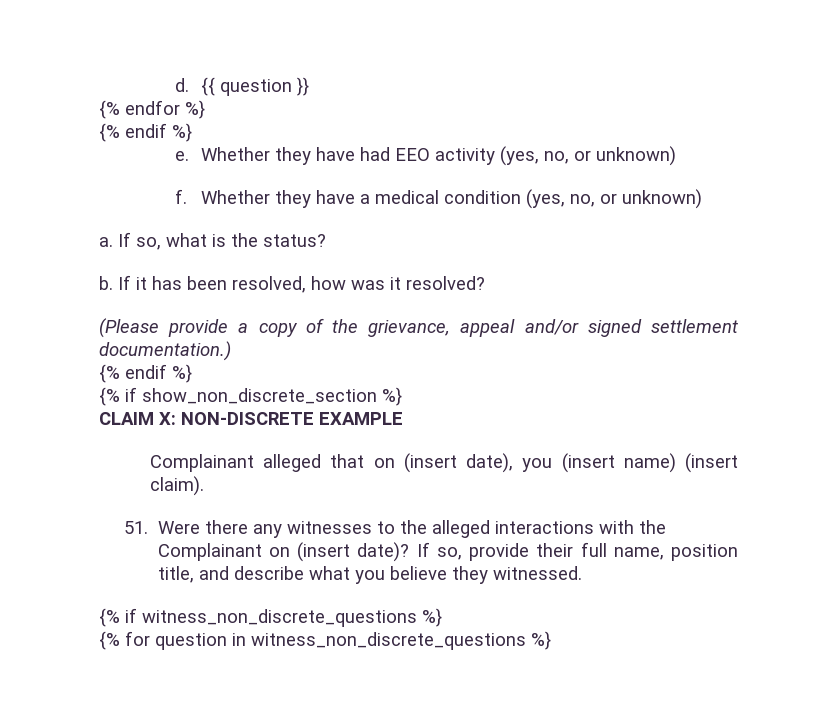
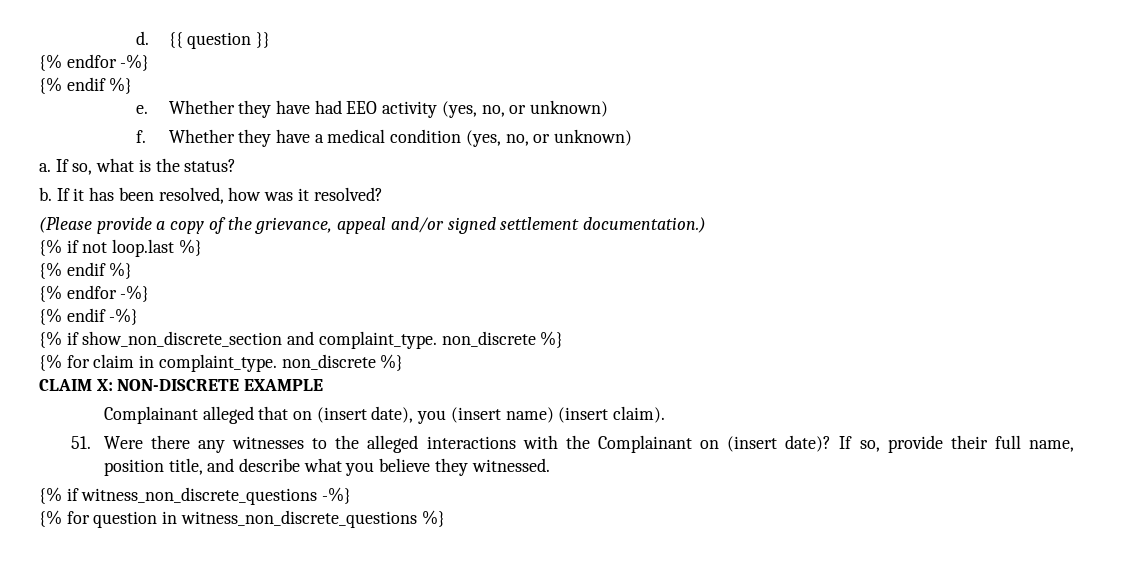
  {{ question }}
- {% endfor %}
+ {% endfor -%}
  (Please provide a copy of the grievance, appeal and/or signed settlement documentation.)
+ {% if not loop.last %}
  {% endif %}
- {% if show_non_discrete_section %}
+ {% endfor -%}
+ {% endif -%}
+ {% if show_non_discrete_section and complaint_type. non_discrete %}
+ {% for claim in complaint_type. non_discrete %}
- {% if witness_non_discrete_questions %}
+ {% if witness_non_discrete_questions -%}

